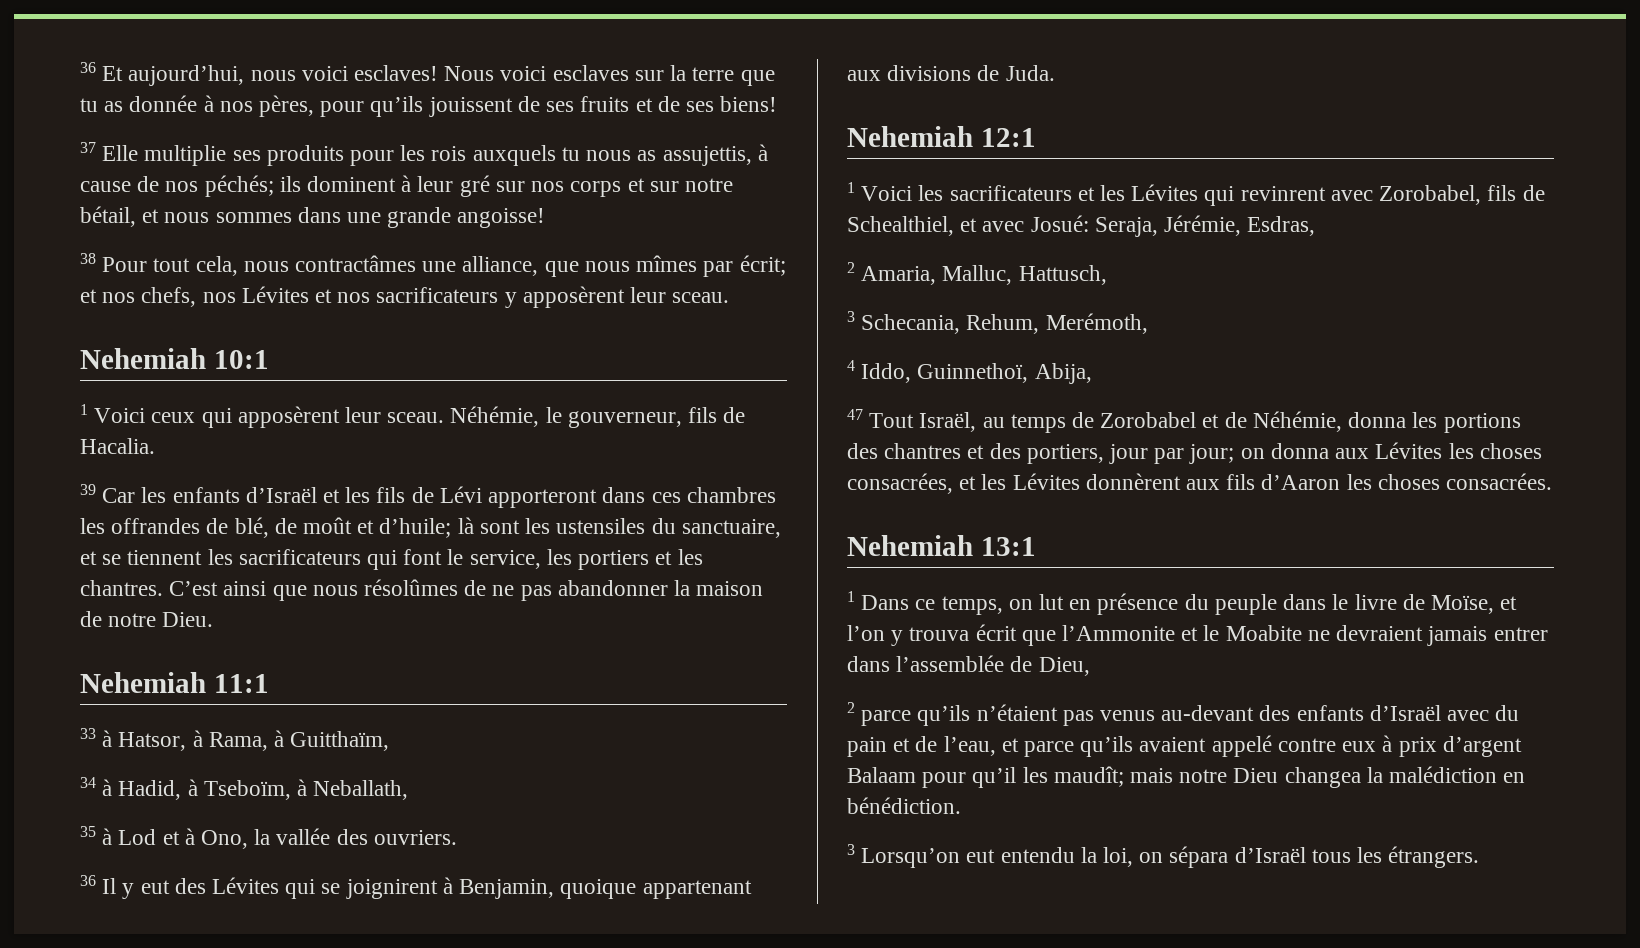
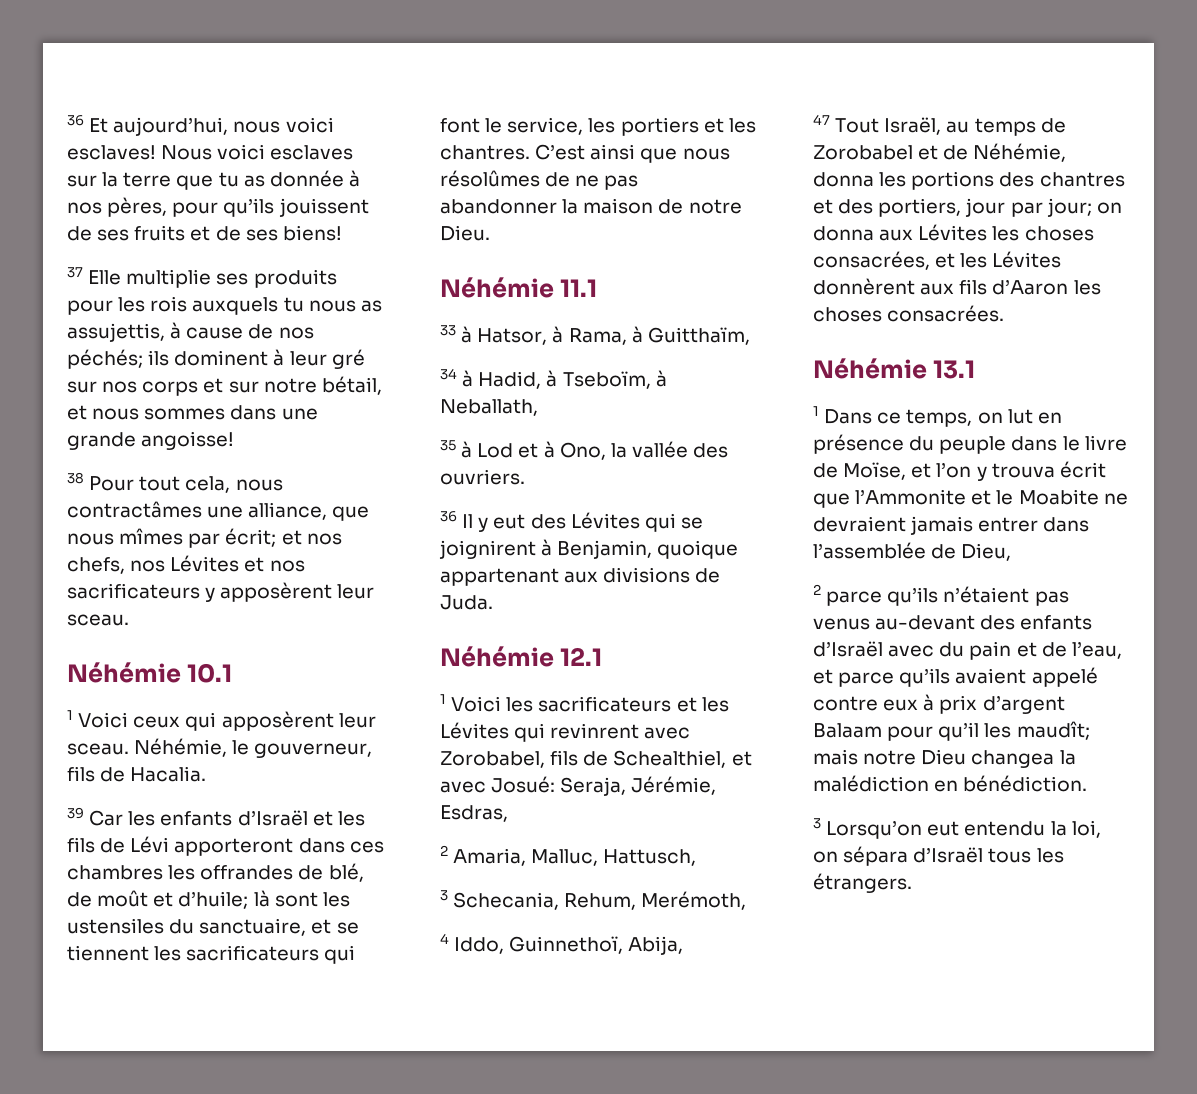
- Nehemiah 10:1
+ Néhémie 10.1
- Nehemiah 11:1
+ Néhémie 11.1
- Nehemiah 12:1
+ Néhémie 12.1
- Nehemiah 13:1
+ Néhémie 13.1

